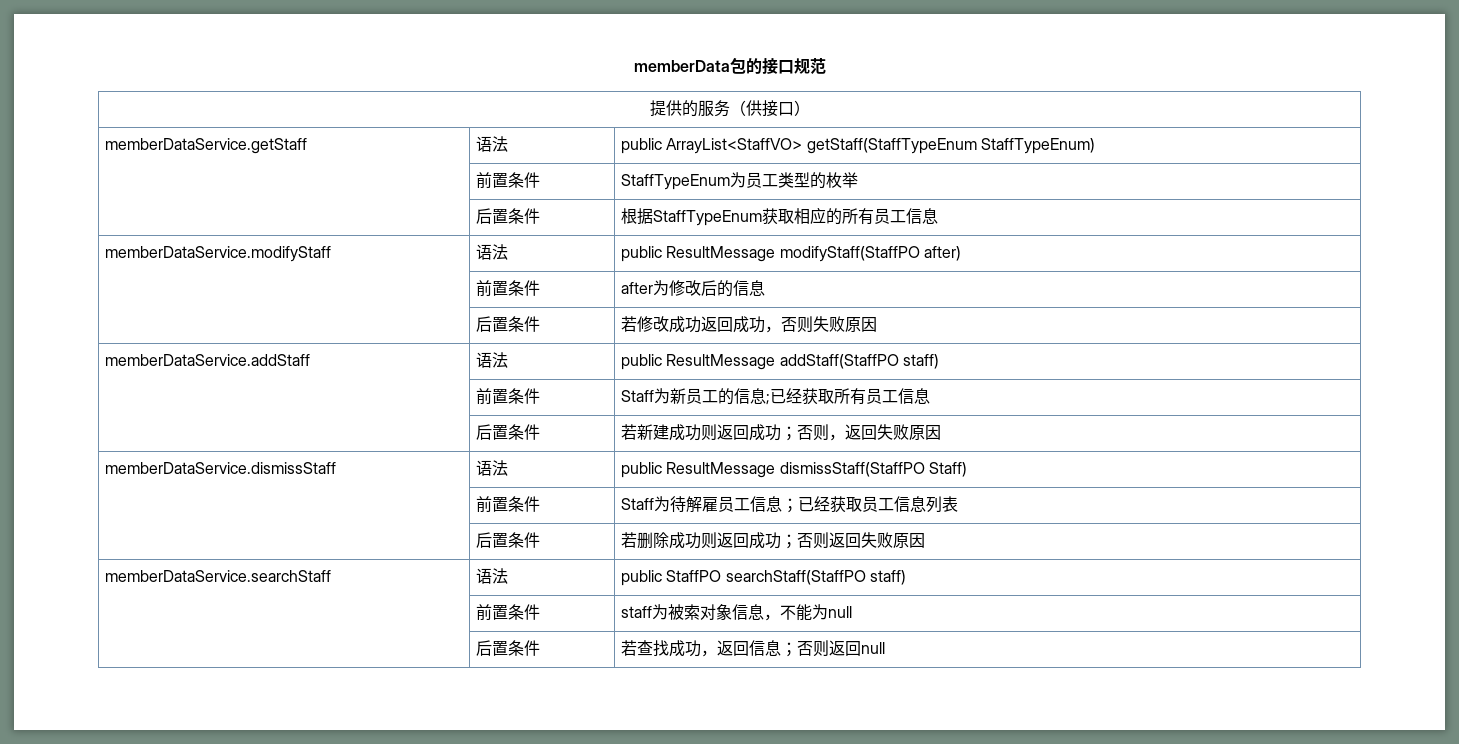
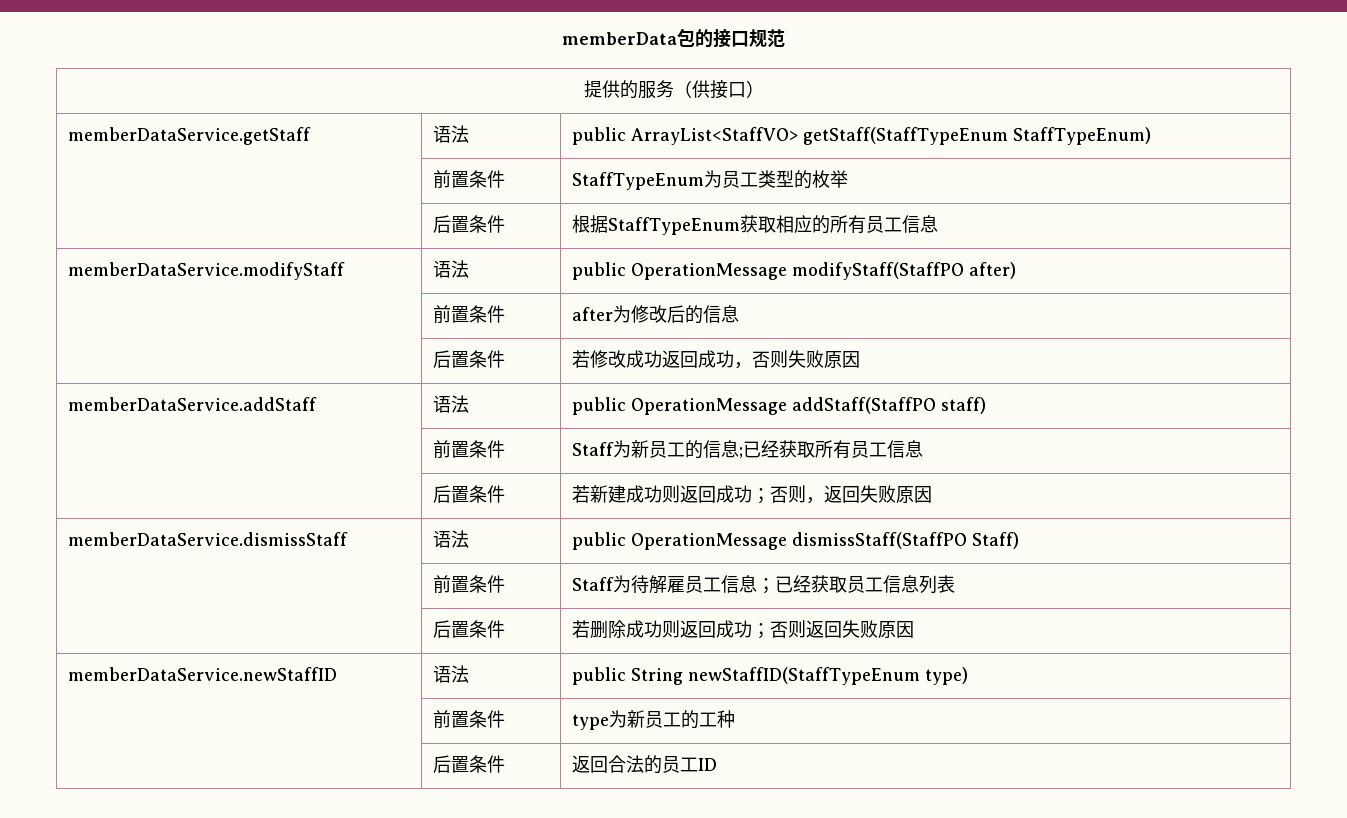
- memberDataService.modifyStaff | 语法 | public ResultMessage modifyStaff(StaffPO after)
+ memberDataService.modifyStaff | 语法 | public OperationMessage modifyStaff(StaffPO after)
- memberDataService.addStaff | 语法 | public ResultMessage addStaff(StaffPO staff)
+ memberDataService.addStaff | 语法 | public OperationMessage addStaff(StaffPO staff)
- memberDataService.dismissStaff | 语法 | public ResultMessage dismissStaff(StaffPO Staff)
+ memberDataService.dismissStaff | 语法 | public OperationMessage dismissStaff(StaffPO Staff)
- memberDataService.searchStaff | 语法 | public StaffPO searchStaff(StaffPO staff)
- | 前置条件 | staff为被索对象信息，不能为null
- | 后置条件 | 若查找成功，返回信息；否则返回null
+ memberDataService.newStaffID | 语法 | public String newStaffID(StaffTypeEnum type)
+ | 前置条件 | type为新员工的工种
+ | 后置条件 | 返回合法的员工ID

